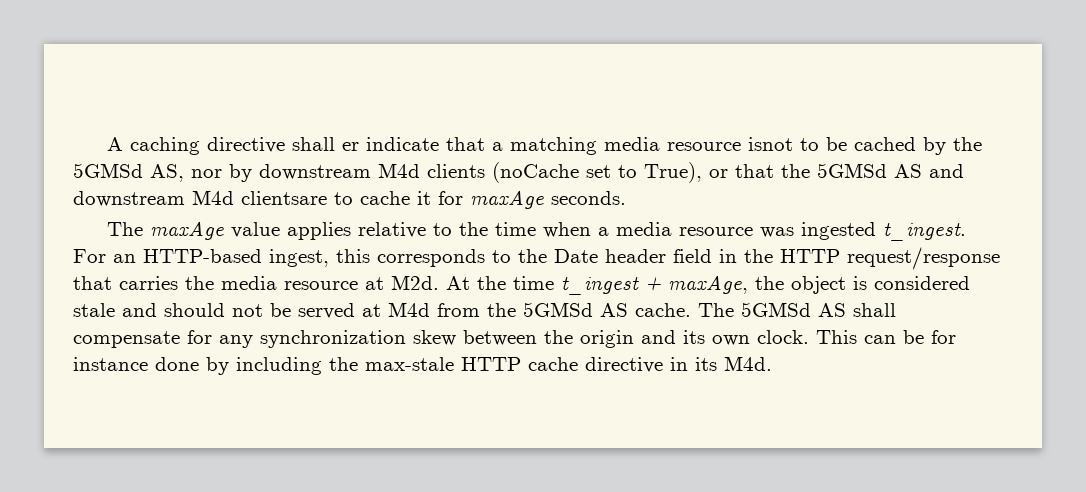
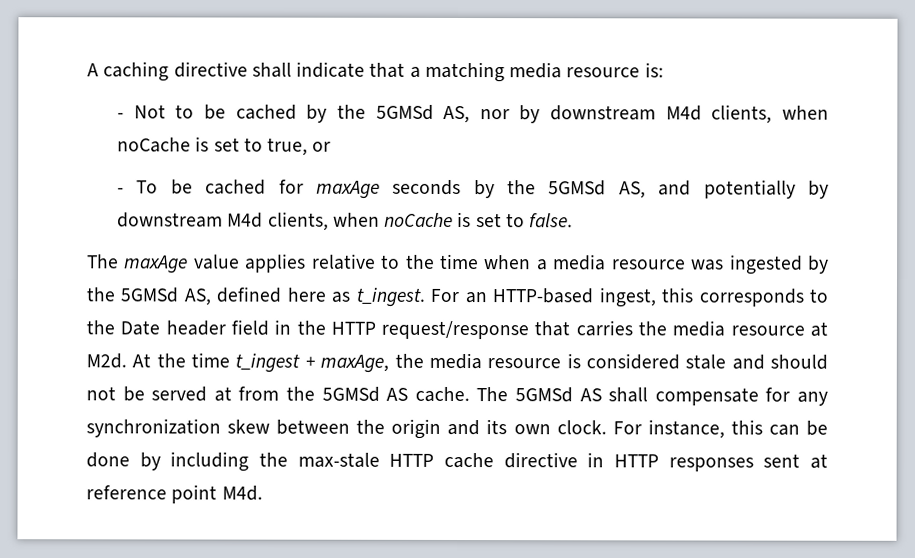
- A caching directive shall er indicate that a matching media resource isnot to be cached by the 5GMSd AS, nor by downstream M4d clients (noCache set to True), or that the 5GMSd AS and downstream M4d clientsare to cache it for maxAge seconds.
+ A caching directive shall indicate that a matching media resource is:
+ - Not to be cached by the 5GMSd AS, nor by downstream M4d clients, when noCache is set to true, or
+ - To be cached for maxAge seconds by the 5GMSd AS, and potentially by downstream M4d clients, when noCache is set to false.
- The maxAge value applies relative to the time when a media resource was ingested t_ingest.
+ The maxAge value applies relative to the time when a media resource was ingested by the 5GMSd AS, defined here as t_ingest.
- For an HTTP-based ingest, this corresponds to the Date header field in the HTTP request/response that carries the media resource at M2d. At the time t_ingest + maxAge, the object is considered stale and should not be served at M4d from the 5GMSd AS cache.
+ For an HTTP-based ingest, this corresponds to the Date header field in the HTTP request/response that carries the media resource at M2d. At the time t_ingest + maxAge, the media resource is considered stale and should not be served at from the 5GMSd AS cache.
- This can be for instance done by including the max-stale HTTP cache directive in its M4d.
+ For instance, this can be done by including the max-stale HTTP cache directive in HTTP responses sent at reference point M4d.

